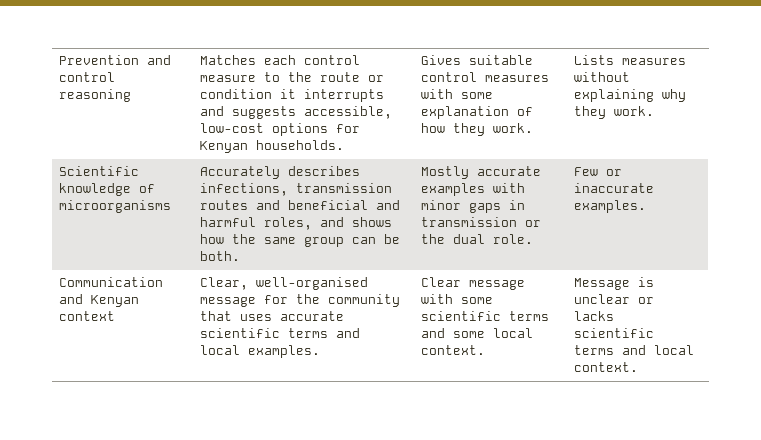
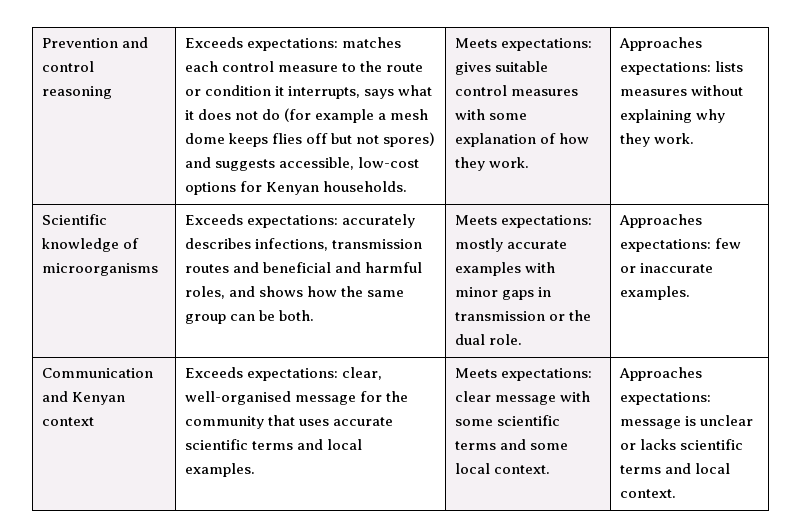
- Matches each control measure to the route or condition it interrupts and suggests accessible, low-cost options for Kenyan households.
+ Exceeds expectations: matches each control measure to the route or condition it interrupts, says what it does not do (for example a mesh dome keeps flies off but not spores) and suggests accessible, low-cost options for Kenyan households.
- Gives suitable control measures with some explanation of how they work.
+ Meets expectations: gives suitable control measures with some explanation of how they work.
- Lists measures without explaining why they work.
+ Approaches expectations: lists measures without explaining why they work.
- Accurately describes infections, transmission routes and beneficial and harmful roles, and shows how the same group can be both.
+ Exceeds expectations: accurately describes infections, transmission routes and beneficial and harmful roles, and shows how the same group can be both.
- Mostly accurate examples with minor gaps in transmission or the dual role.
+ Meets expectations: mostly accurate examples with minor gaps in transmission or the dual role.
- Few or inaccurate examples.
+ Approaches expectations: few or inaccurate examples.
- Clear, well-organised message for the community that uses accurate scientific terms and local examples.
+ Exceeds expectations: clear, well-organised message for the community that uses accurate scientific terms and local examples.
- Clear message with some scientific terms and some local context.
+ Meets expectations: clear message with some scientific terms and some local context.
- Message is unclear or lacks scientific terms and local context.
+ Approaches expectations: message is unclear or lacks scientific terms and local context.

